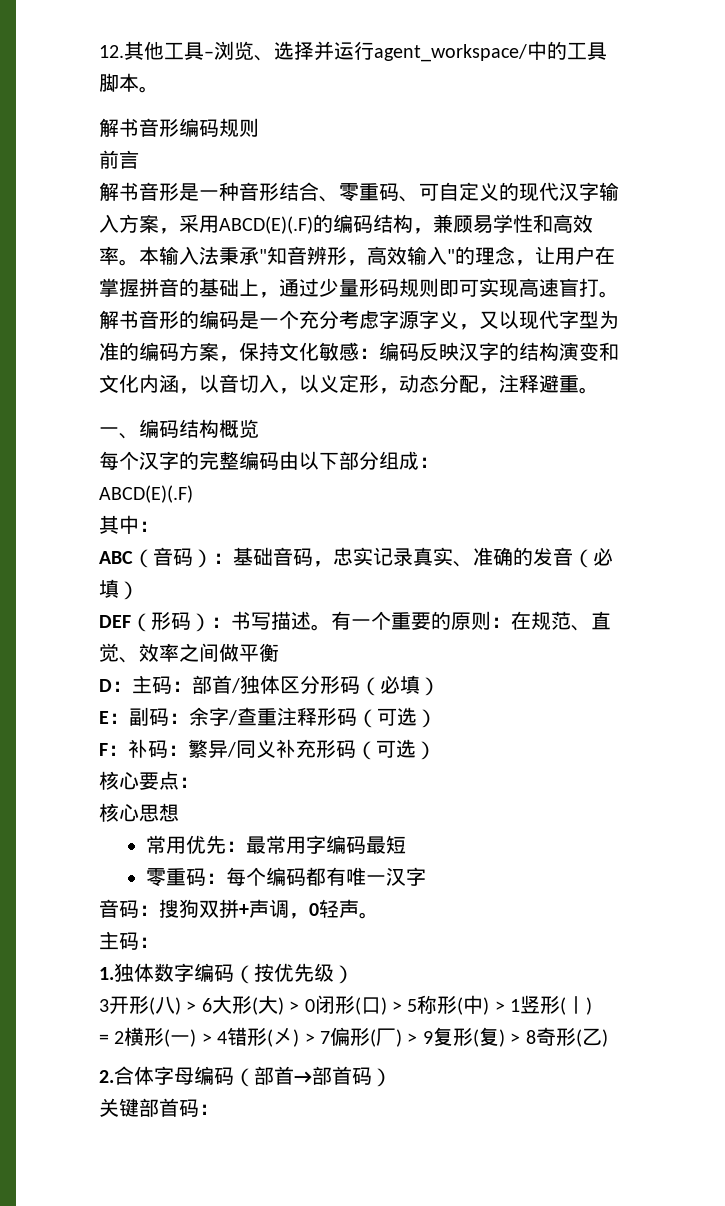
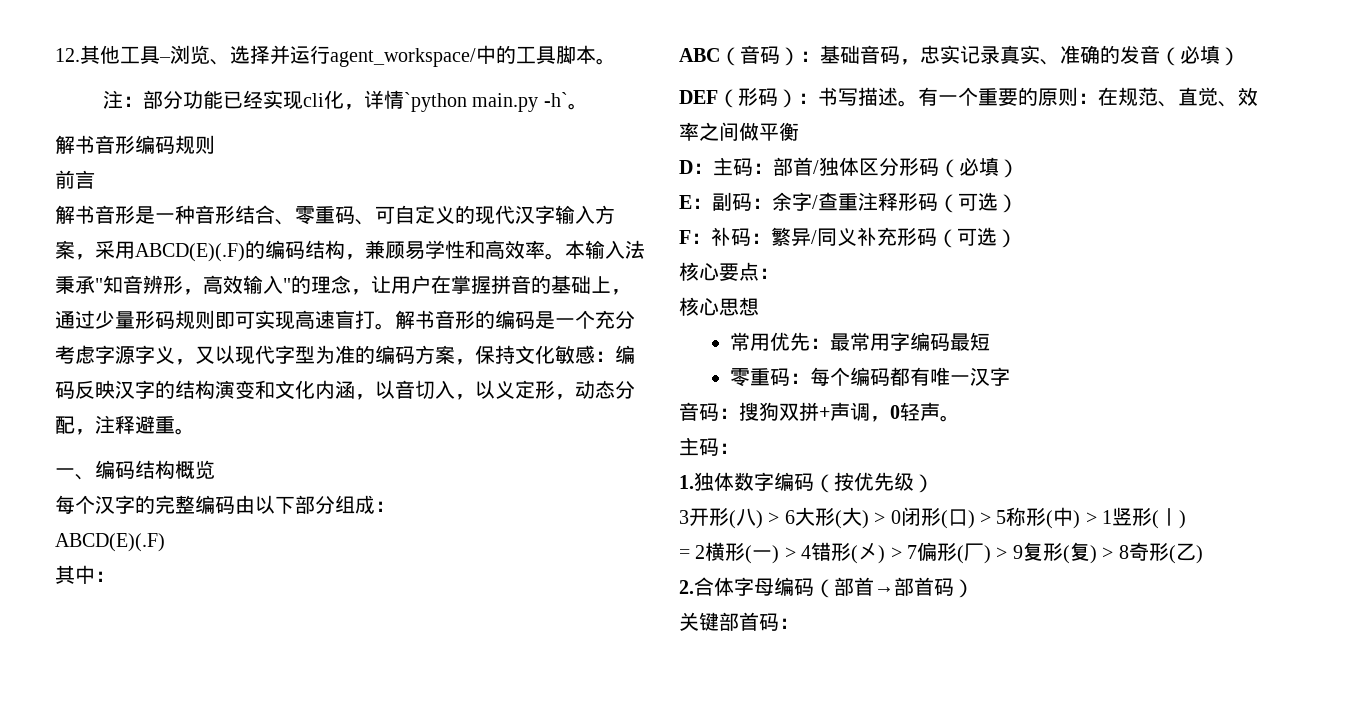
+ 注：部分功能已经实现cli化，详情`python main.py -h`。

